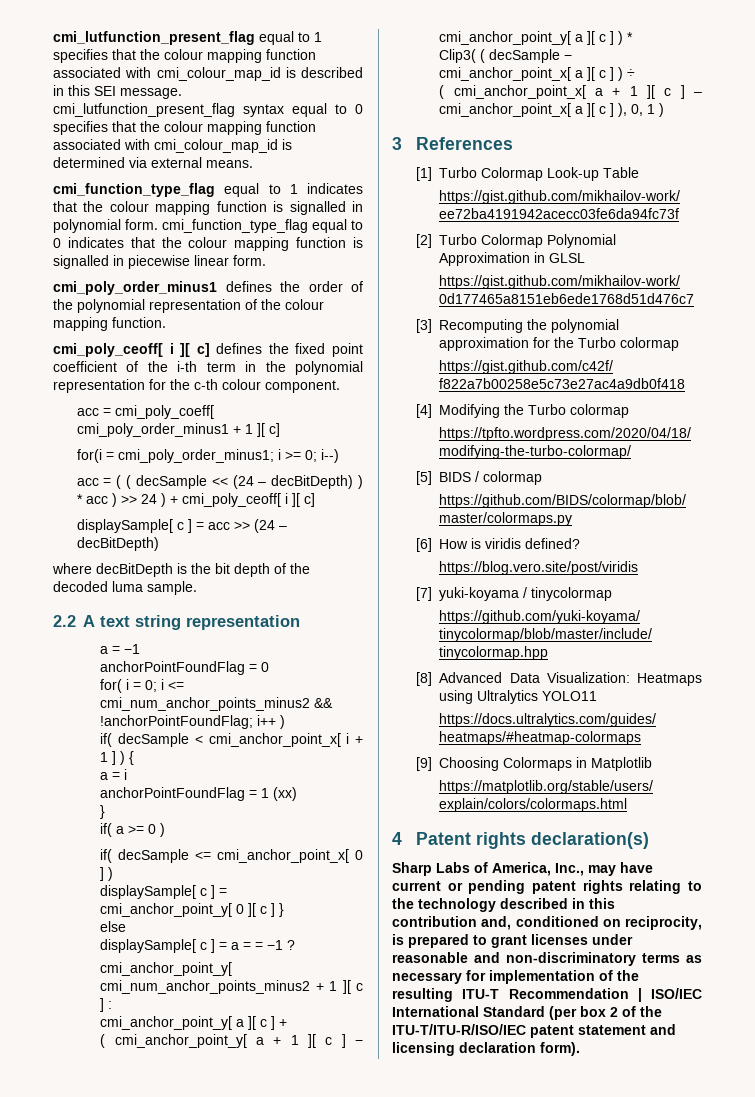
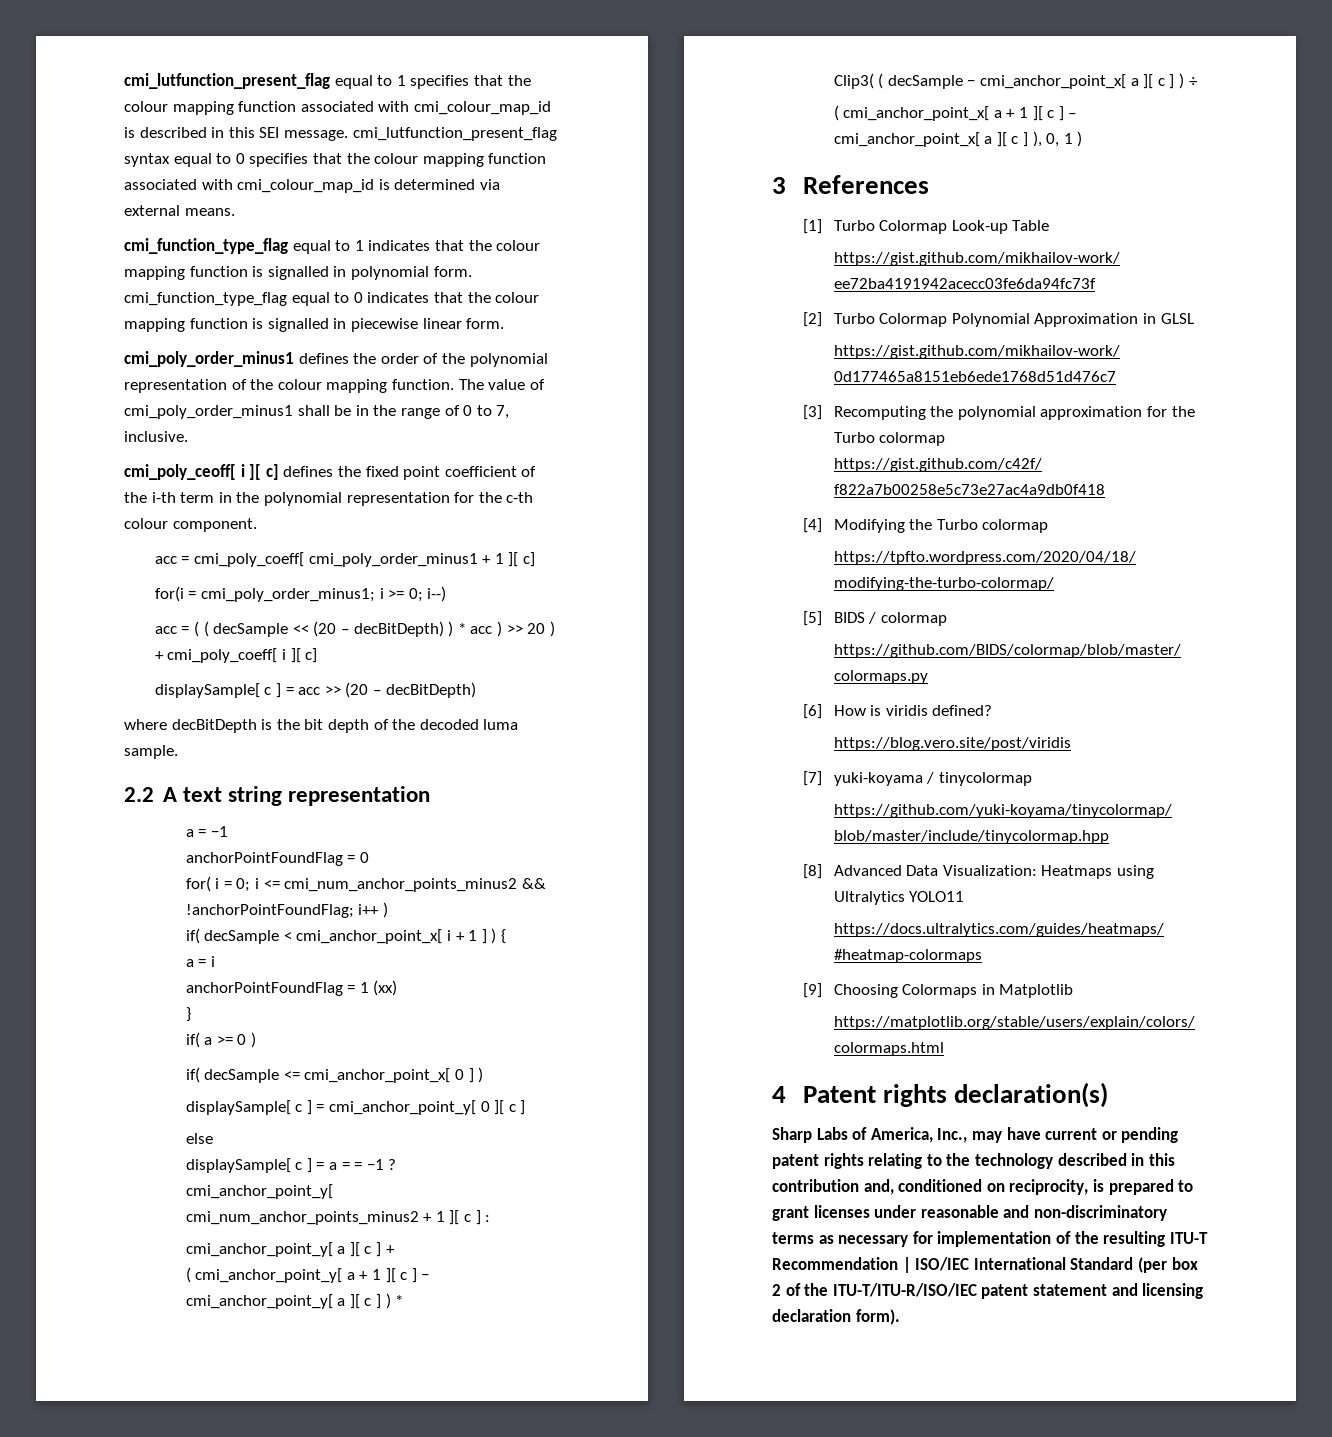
+ The value of cmi_poly_order_minus1 shall be in the range of 0 to 7, inclusive.
- acc = ( ( decSample << (24 – decBitDepth) ) * acc ) >> 24 ) + cmi_poly_ceoff[ i ][ c]
+ acc = ( ( decSample << (20 – decBitDepth) ) * acc ) >> 20 ) + cmi_poly_coeff[ i ][ c]
- displaySample[ c ] = acc >> (24 – decBitDepth)
+ displaySample[ c ] = acc >> (20 – decBitDepth)
- displaySample[ c ] = cmi_anchor_point_y[ 0 ][ c ] }
+ displaySample[ c ] = cmi_anchor_point_y[ 0 ][ c ]

